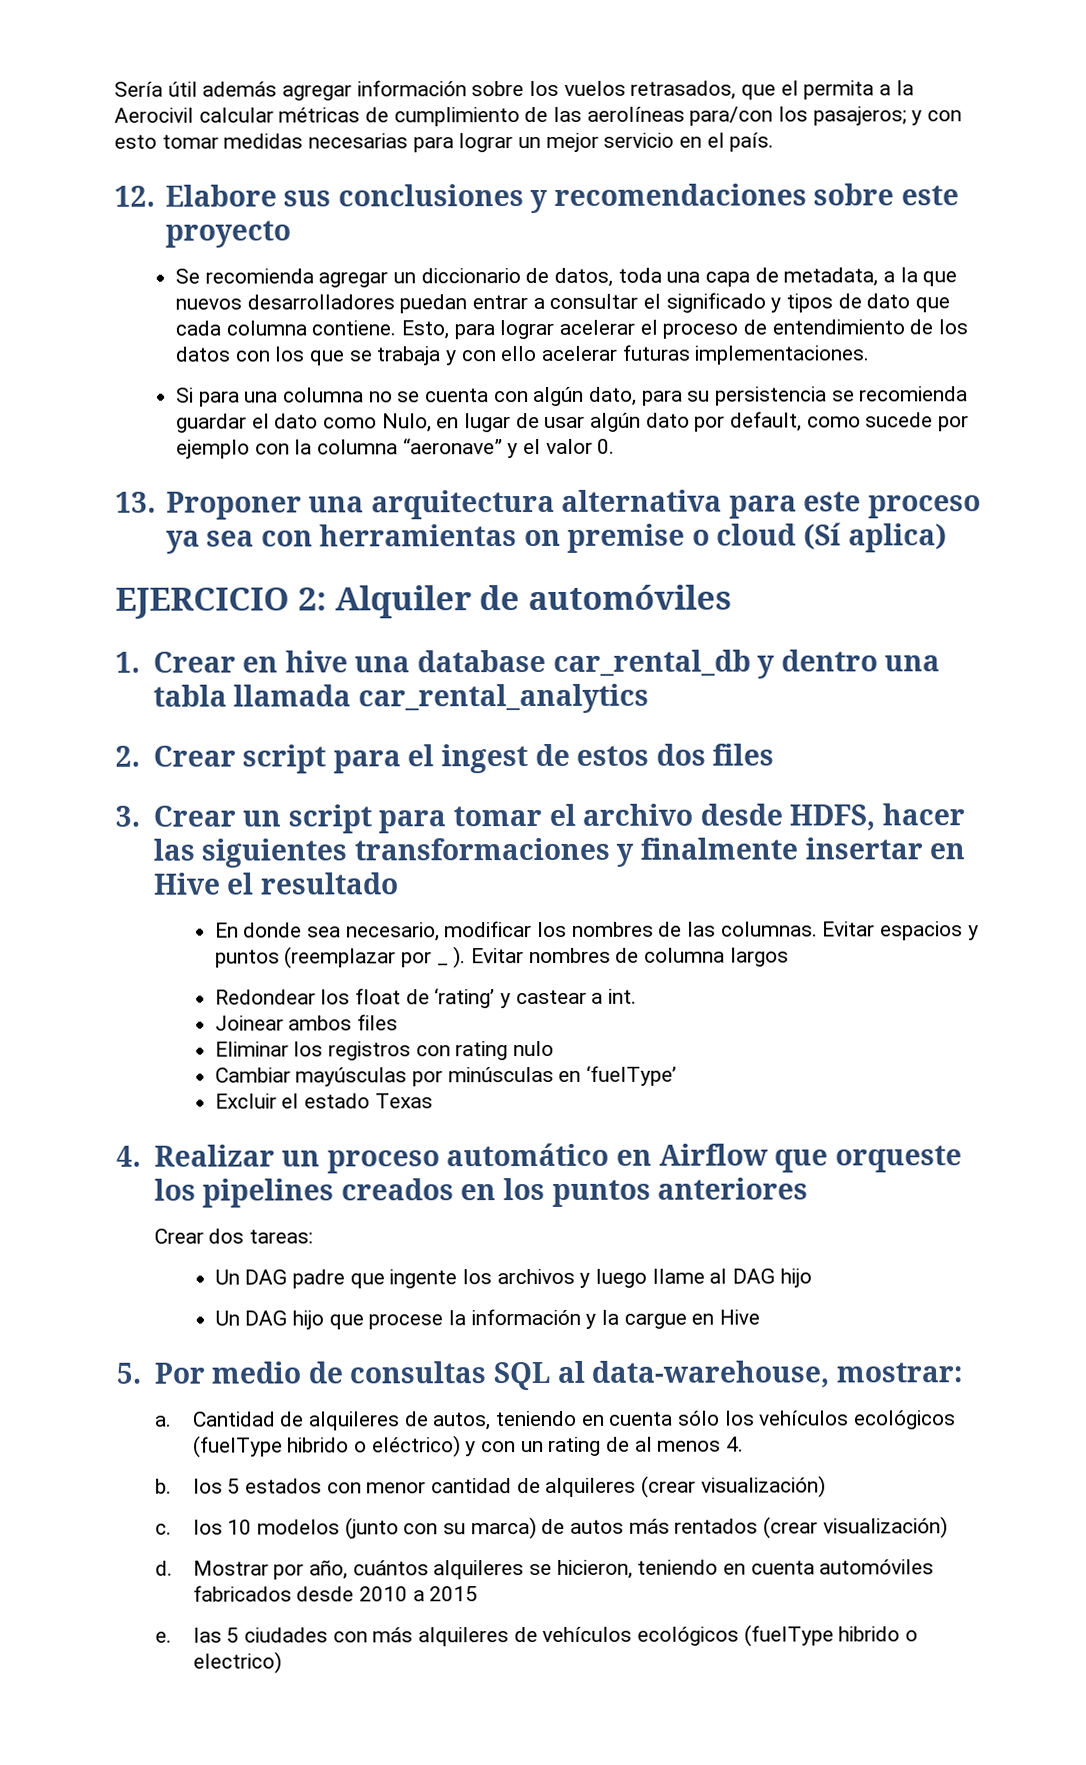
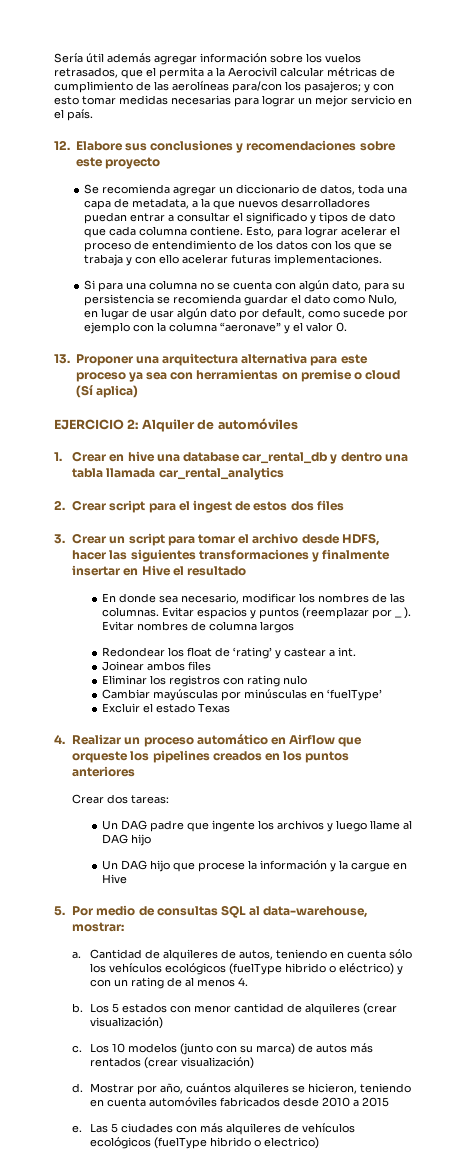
- b. los 5 estados con menor cantidad de alquileres (crear visualización)
+ b. Los 5 estados con menor cantidad de alquileres (crear visualización)
- c. los 10 modelos (junto con su marca) de autos más rentados (crear visualización)
+ c. Los 10 modelos (junto con su marca) de autos más rentados (crear visualización)
- e. las 5 ciudades con más alquileres de vehículos ecológicos (fuelType hibrido o electrico)
+ e. Las 5 ciudades con más alquileres de vehículos ecológicos (fuelType hibrido o electrico)

